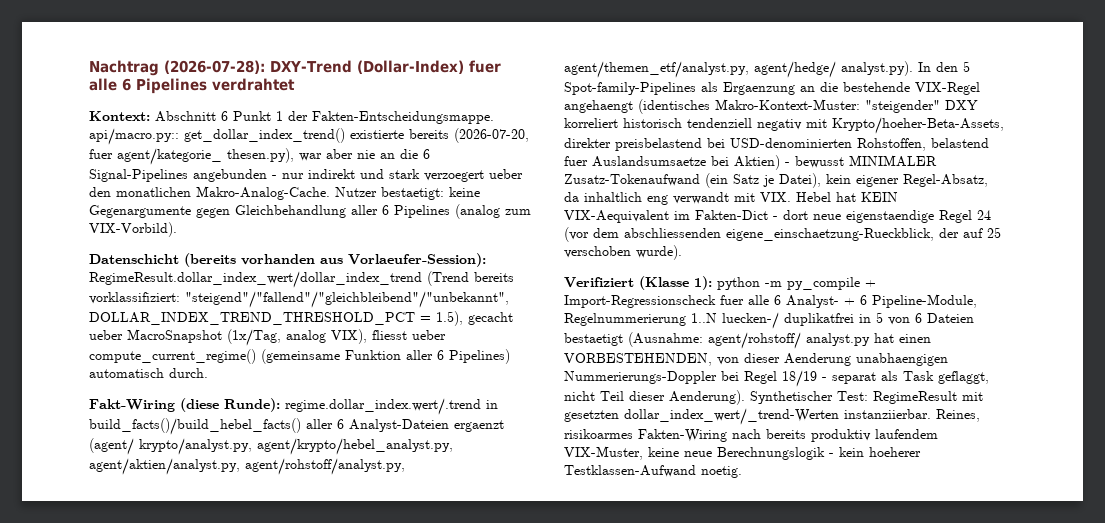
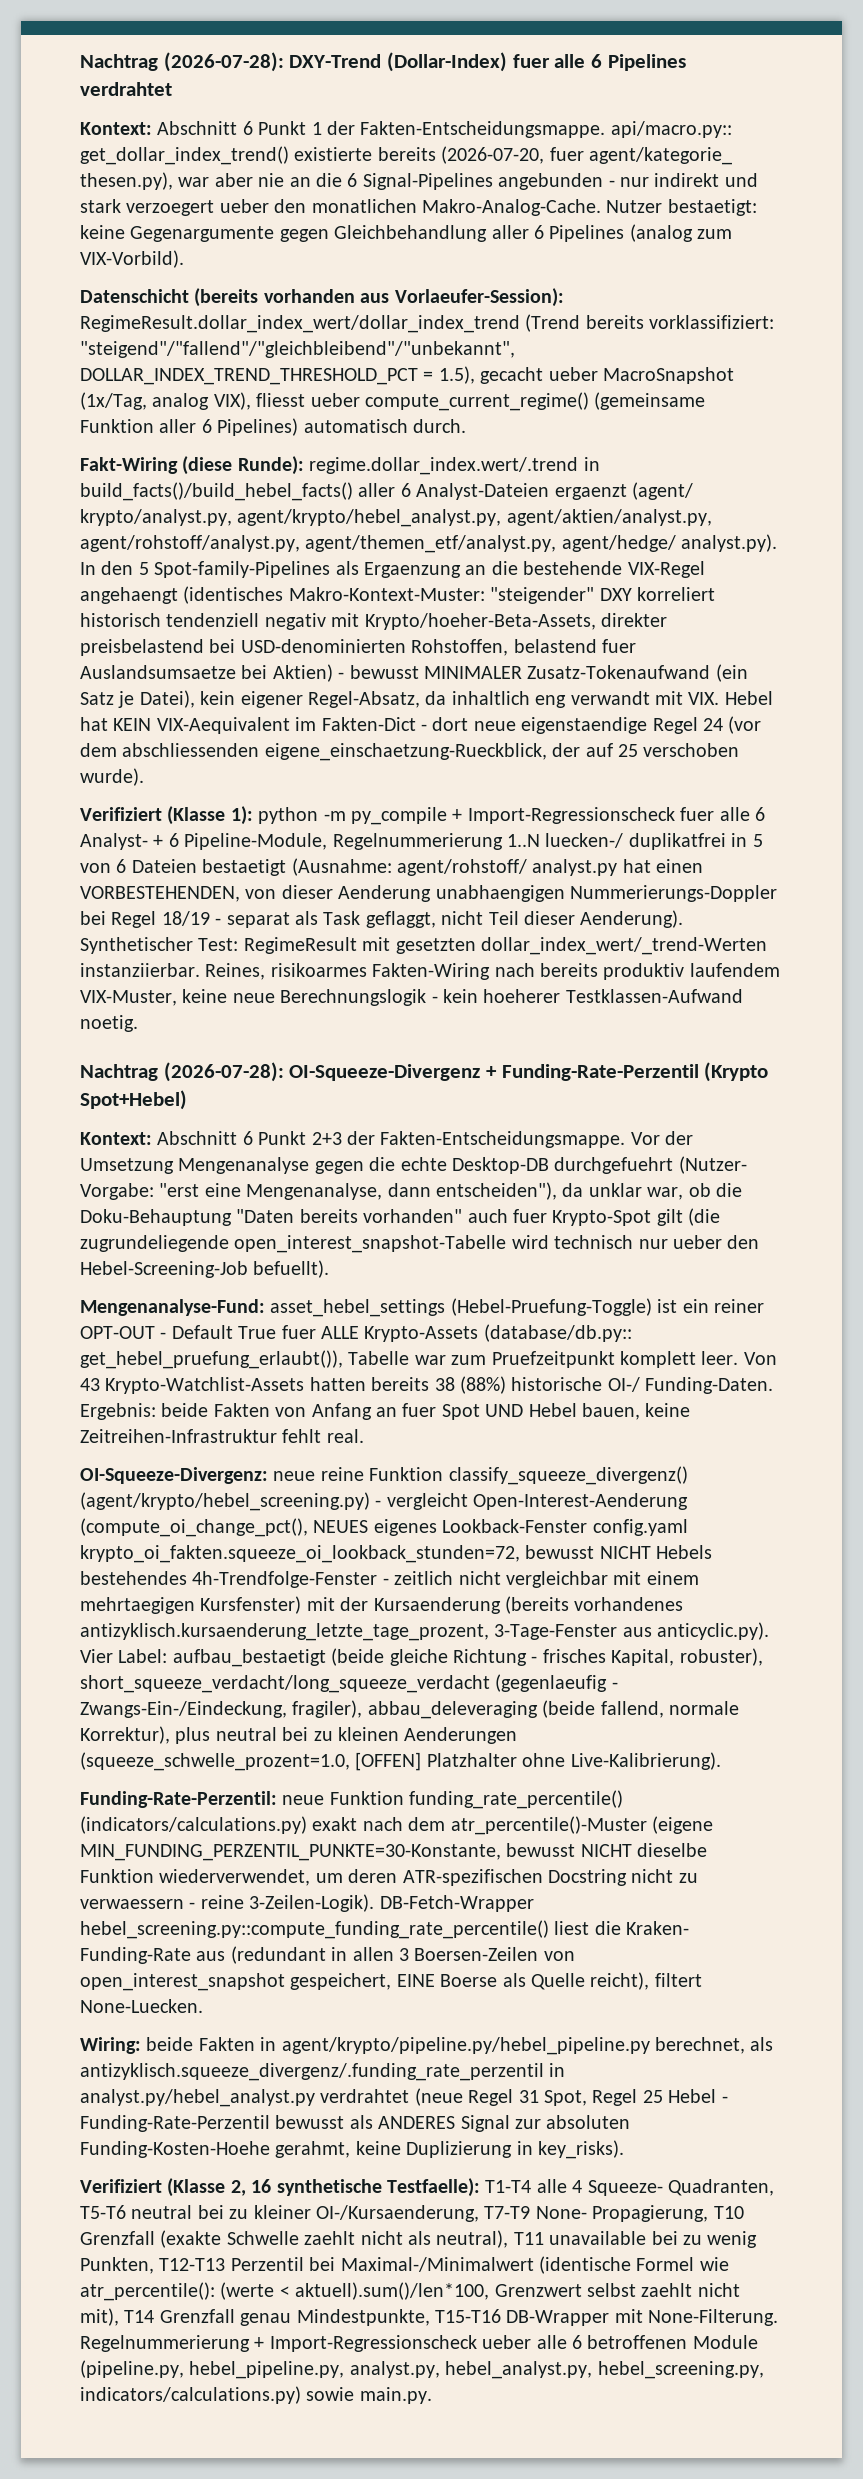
+ Nachtrag (2026-07-28): OI-Squeeze-Divergenz + Funding-Rate-Perzentil (Krypto Spot+Hebel)
+ Kontext: Abschnitt 6 Punkt 2+3 der Fakten-Entscheidungsmappe. Vor der Umsetzung Mengenanalyse gegen die echte Desktop-DB durchgefuehrt (Nutzer- Vorgabe: "erst eine Mengenanalyse, dann entscheiden"), da unklar war, ob die Doku-Behauptung "Daten bereits vorhanden" auch fuer Krypto-Spot gilt (die zugrundeliegende open_interest_snapshot-Tabelle wird technisch nur ueber den Hebel-Screening-Job befuellt).
+ Mengenanalyse-Fund: asset_hebel_settings (Hebel-Pruefung-Toggle) ist ein reiner OPT-OUT - Default True fuer ALLE Krypto-Assets (database/db.py:: get_hebel_pruefung_erlaubt()), Tabelle war zum Pruefzeitpunkt komplett leer. Von 43 Krypto-Watchlist-Assets hatten bereits 38 (88%) historische OI-/ Funding-Daten. Ergebnis: beide Fakten von Anfang an fuer Spot UND Hebel bauen, keine Zeitreihen-Infrastruktur fehlt real.
+ OI-Squeeze-Divergenz: neue reine Funktion classify_squeeze_divergenz() (agent/krypto/hebel_screening.py) - vergleicht Open-Interest-Aenderung (compute_oi_change_pct(), NEUES eigenes Lookback-Fenster config.yaml krypto_oi_fakten.squeeze_oi_lookback_stunden=72, bewusst NICHT Hebels bestehendes 4h-Trendfolge-Fenster - zeitlich nicht vergleichbar mit einem mehrtaegigen Kursfenster) mit der Kursaenderung (bereits vorhandenes antizyklisch.kursaenderung_letzte_tage_prozent, 3-Tage-Fenster aus anticyclic.py). Vier Label: aufbau_bestaetigt (beide gleiche Richtung - frisches Kapital, robuster), short_squeeze_verdacht/long_squeeze_verdacht (gegenlaeufig - Zwangs-Ein-/Eindeckung, fragiler), abbau_deleveraging (beide fallend, normale Korrektur), plus neutral bei zu kleinen Aenderungen (squeeze_schwelle_prozent=1.0, [OFFEN] Platzhalter ohne Live-Kalibrierung).
+ Funding-Rate-Perzentil: neue Funktion funding_rate_percentile() (indicators/calculations.py) exakt nach dem atr_percentile()-Muster (eigene MIN_FUNDING_PERZENTIL_PUNKTE=30-Konstante, bewusst NICHT dieselbe Funktion wiederverwendet, um deren ATR-spezifischen Docstring nicht zu verwaessern - reine 3-Zeilen-Logik). DB-Fetch-Wrapper hebel_screening.py::compute_funding_rate_percentile() liest die Kraken- Funding-Rate aus (redundant in allen 3 Boersen-Zeilen von open_interest_snapshot gespeichert, EINE Boerse als Quelle reicht), filtert None-Luecken.
+ Wiring: beide Fakten in agent/krypto/pipeline.py/hebel_pipeline.py berechnet, als antizyklisch.squeeze_divergenz/.funding_rate_perzentil in analyst.py/hebel_analyst.py verdrahtet (neue Regel 31 Spot, Regel 25 Hebel - Funding-Rate-Perzentil bewusst als ANDERES Signal zur absoluten Funding-Kosten-Hoehe gerahmt, keine Duplizierung in key_risks).
+ Verifiziert (Klasse 2, 16 synthetische Testfaelle): T1-T4 alle 4 Squeeze- Quadranten, T5-T6 neutral bei zu kleiner OI-/Kursaenderung, T7-T9 None- Propagierung, T10 Grenzfall (exakte Schwelle zaehlt nicht als neutral), T11 unavailable bei zu wenig Punkten, T12-T13 Perzentil bei Maximal-/Minimalwert (identische Formel wie atr_percentile(): (werte < aktuell).sum()/len*100, Grenzwert selbst zaehlt nicht mit), T14 Grenzfall genau Mindestpunkte, T15-T16 DB-Wrapper mit None-Filterung. Regelnummerierung + Import-Regressionscheck ueber alle 6 betroffenen Module (pipeline.py, hebel_pipeline.py, analyst.py, hebel_analyst.py, hebel_screening.py, indicators/calculations.py) sowie main.py.

